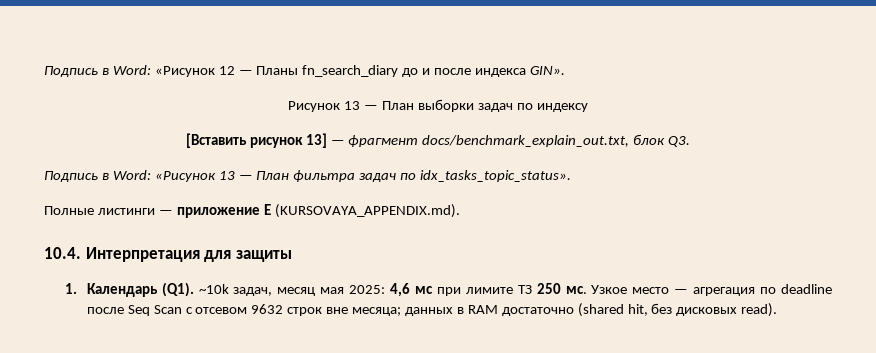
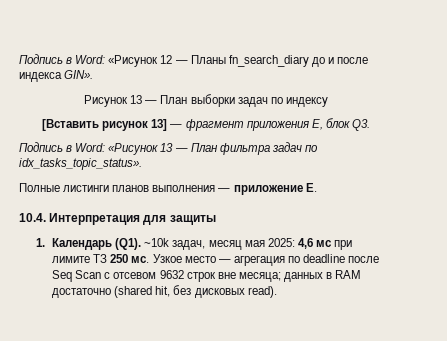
- [Вставить рисунок 13] — фрагмент docs/benchmark_explain_out.txt, блок Q3.
+ [Вставить рисунок 13] — фрагмент приложения Е, блок Q3.
- Полные листинги — приложение Е (KURSOVAYA_APPENDIX.md).
+ Полные листинги планов выполнения — приложение Е.

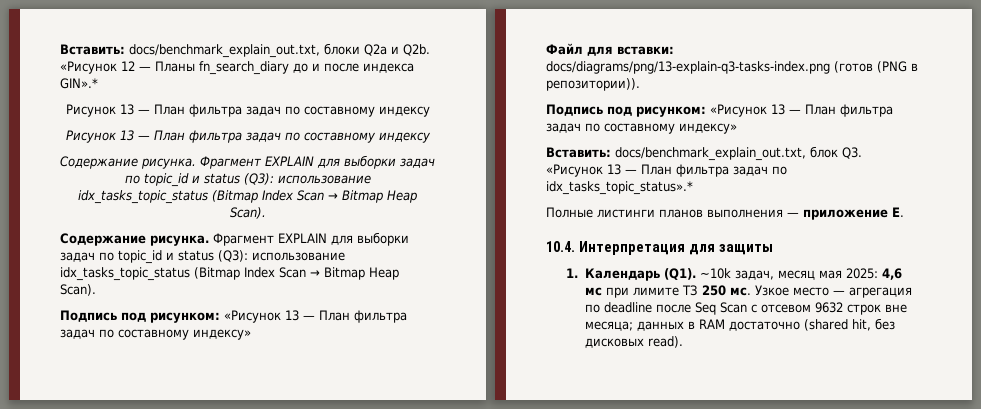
- Подпись в Word: «Рисунок 12 — Планы fn_search_diary до и после индекса GIN».
- Рисунок 13 — План выборки задач по индексу
- [Вставить рисунок 13] — фрагмент приложения Е, блок Q3.
- Подпись в Word: «Рисунок 13 — План фильтра задач по idx_tasks_topic_status».
+ Вставить: docs/benchmark_explain_out.txt, блоки Q2a и Q2b. «Рисунок 12 — Планы fn_search_diary до и после индекса GIN».*
+ Рисунок 13 — План фильтра задач по составному индексу
+ Рисунок 13 — План фильтра задач по составному индексу
+ Содержание рисунка. Фрагмент EXPLAIN для выборки задач по topic_id и status (Q3): использование idx_tasks_topic_status (Bitmap Index Scan → Bitmap Heap Scan).
+ Содержание рисунка. Фрагмент EXPLAIN для выборки задач по topic_id и status (Q3): использование idx_tasks_topic_status (Bitmap Index Scan → Bitmap Heap Scan).
+ Подпись под рисунком: «Рисунок 13 — План фильтра задач по составному индексу»
+ Файл для вставки: docs/diagrams/png/13-explain-q3-tasks-index.png (готов (PNG в репозитории)).
+ Подпись под рисунком: «Рисунок 13 — План фильтра задач по составному индексу»
+ Вставить: docs/benchmark_explain_out.txt, блок Q3. «Рисунок 13 — План фильтра задач по idx_tasks_topic_status».*

